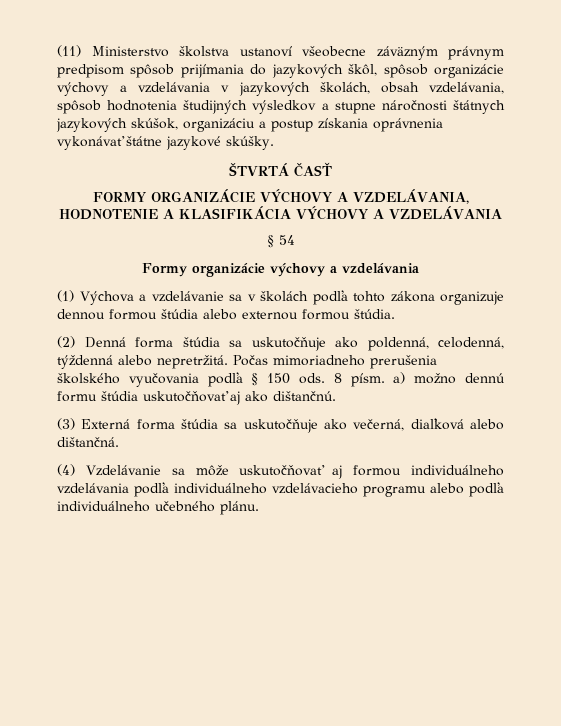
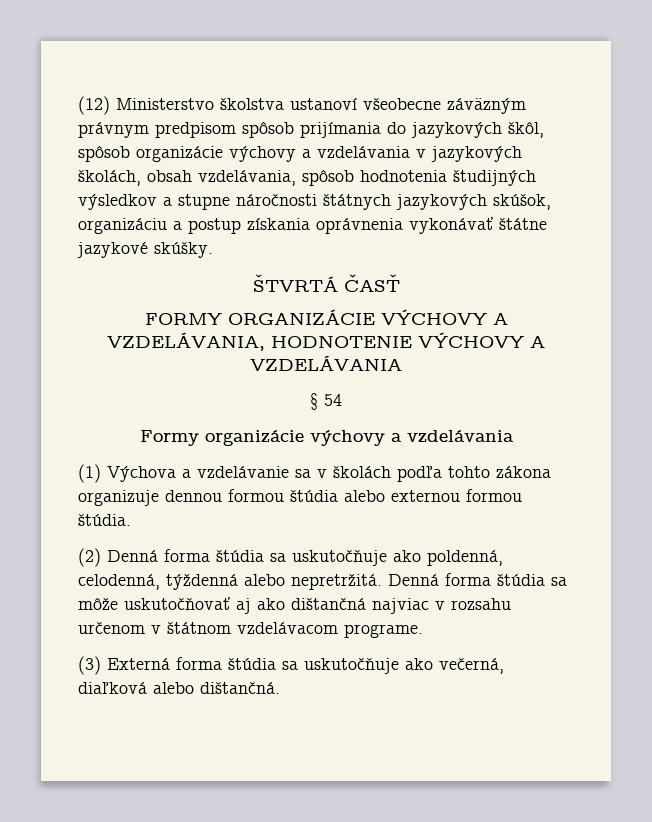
- (11) Ministerstvo školstva ustanoví všeobecne záväzným právnym predpisom spôsob prijímania do jazykových škôl, spôsob organizácie výchovy a vzdelávania v jazykových školách, obsah vzdelávania, spôsob hodnotenia študijných výsledkov a stupne náročnosti štátnych jazykových skúšok, organizáciu a postup získania oprávnenia vykonávať štátne jazykové skúšky.
+ (12) Ministerstvo školstva ustanoví všeobecne záväzným právnym predpisom spôsob prijímania do jazykových škôl, spôsob organizácie výchovy a vzdelávania v jazykových školách, obsah vzdelávania, spôsob hodnotenia študijných výsledkov a stupne náročnosti štátnych jazykových skúšok, organizáciu a postup získania oprávnenia vykonávať štátne jazykové skúšky.
- FORMY ORGANIZÁCIE VÝCHOVY A VZDELÁVANIA, HODNOTENIE A KLASIFIKÁCIA VÝCHOVY A VZDELÁVANIA
+ FORMY ORGANIZÁCIE VÝCHOVY A VZDELÁVANIA, HODNOTENIE VÝCHOVY A VZDELÁVANIA
- Počas mimoriadneho prerušenia školského vyučovania podľa § 150 ods. 8 písm. a) možno dennú formu štúdia uskutočňovať aj ako dištančnú.
+ Denná forma štúdia sa môže uskutočňovať aj ako dištančná najviac v rozsahu určenom v štátnom vzdelávacom programe.
- (4) Vzdelávanie sa môže uskutočňovať aj formou individuálneho vzdelávania podľa individuálneho vzdelávacieho programu alebo podľa individuálneho učebného plánu.

